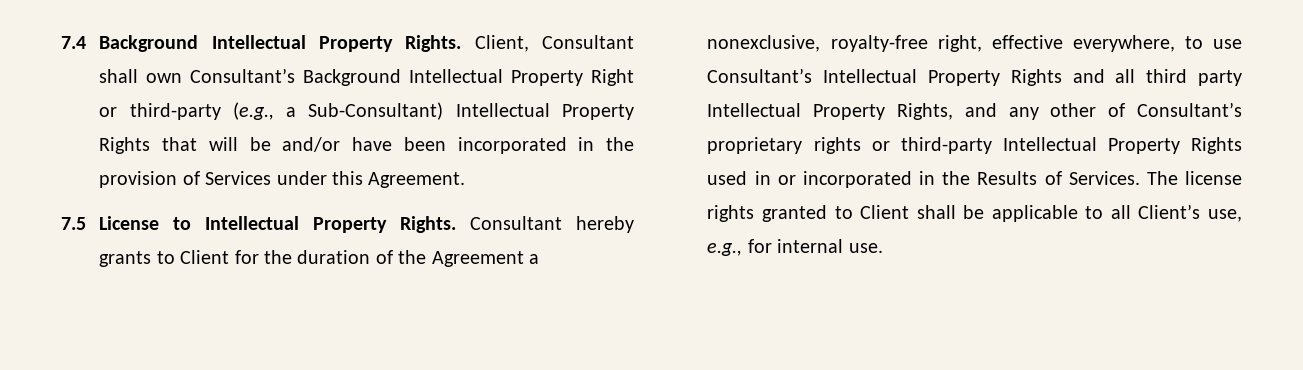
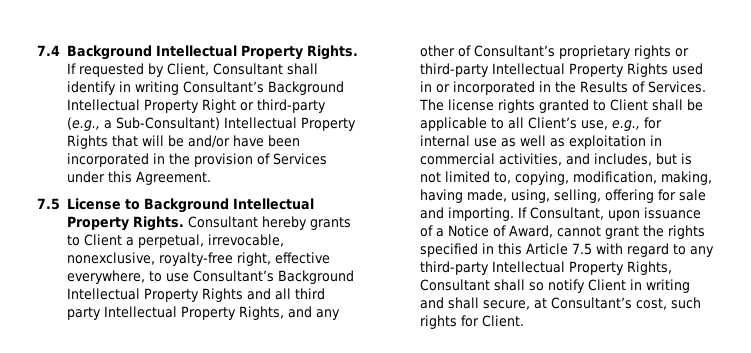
- Client, Consultant shall own Consultant’s Background Intellectual Property Right or third-party (e.g., a Sub-Consultant) Intellectual Property Rights that will be and/or have been incorporated in the provision of Services under this Agreement.
+ If requested by Client, Consultant shall identify in writing Consultant’s Background Intellectual Property Right or third-party (e.g., a Sub-Consultant) Intellectual Property Rights that will be and/or have been incorporated in the provision of Services under this Agreement.
- 7.5 License to Intellectual Property Rights.
+ 7.5 License to Background Intellectual Property Rights.
- Consultant hereby grants to Client for the duration of the Agreement a nonexclusive, royalty-free right, effective everywhere, to use Consultant’s Intellectual Property Rights and all third party Intellectual Property Rights, and any other of Consultant’s proprietary rights or third-party Intellectual Property Rights used in or incorporated in the Results of Services.
+ Consultant hereby grants to Client a perpetual, irrevocable, nonexclusive, royalty-free right, effective everywhere, to use Consultant’s Background Intellectual Property Rights and all third party Intellectual Property Rights, and any other of Consultant’s proprietary rights or third-party Intellectual Property Rights used in or incorporated in the Results of Services.
- The license rights granted to Client shall be applicable to all Client’s use, e.g., for internal use.
+ The license rights granted to Client shall be applicable to all Client’s use, e.g., for internal use as well as exploitation in commercial activities, and includes, but is not limited to, copying, modification, making, having made, using, selling, offering for sale and importing. If Consultant, upon issuance of a Notice of Award, cannot grant the rights specified in this Article 7.5 with regard to any third-party Intellectual Property Rights, Consultant shall so notify Client in writing and shall secure, at Consultant’s cost, such rights for Client.

